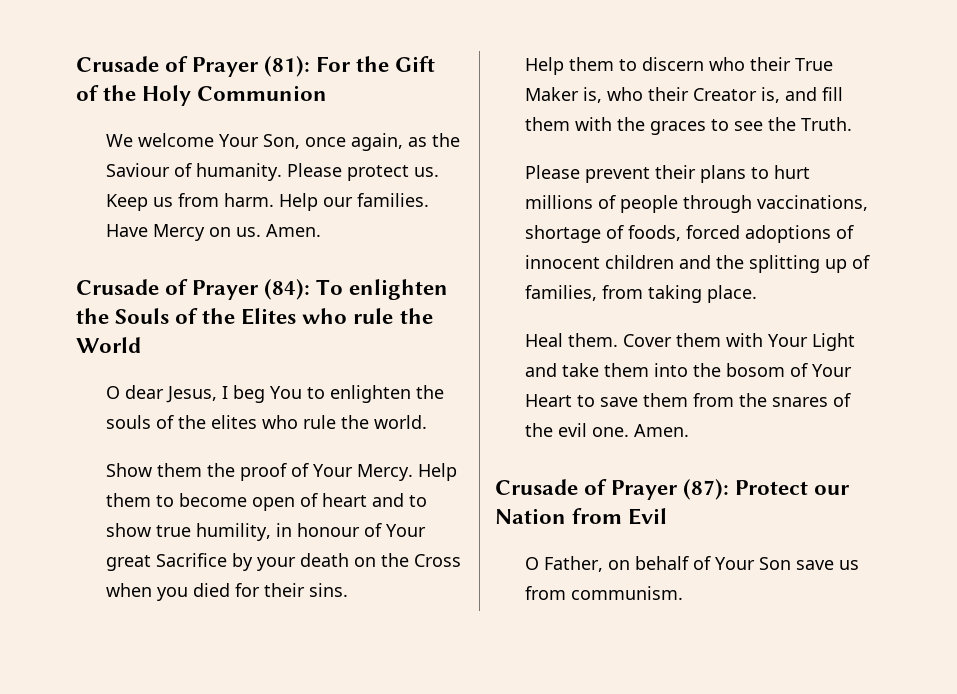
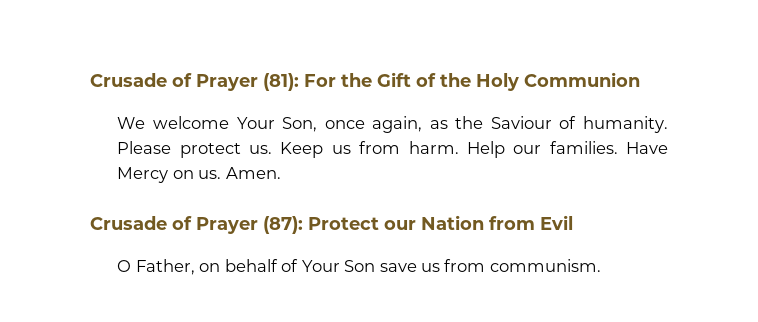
- Crusade of Prayer (84): To enlighten the Souls of the Elites who rule the World
- O dear Jesus, I beg You to enlighten the souls of the elites who rule the world.
- Show them the proof of Your Mercy. Help them to become open of heart and to show true humility, in honour of Your great Sacrifice by your death on the Cross when you died for their sins.
- Help them to discern who their True Maker is, who their Creator is, and fill them with the graces to see the Truth.
- Please prevent their plans to hurt millions of people through vaccinations, shortage of foods, forced adoptions of innocent children and the splitting up of families, from taking place.
- Heal them. Cover them with Your Light and take them into the bosom of Your Heart to save them from the snares of the evil one. Amen.

